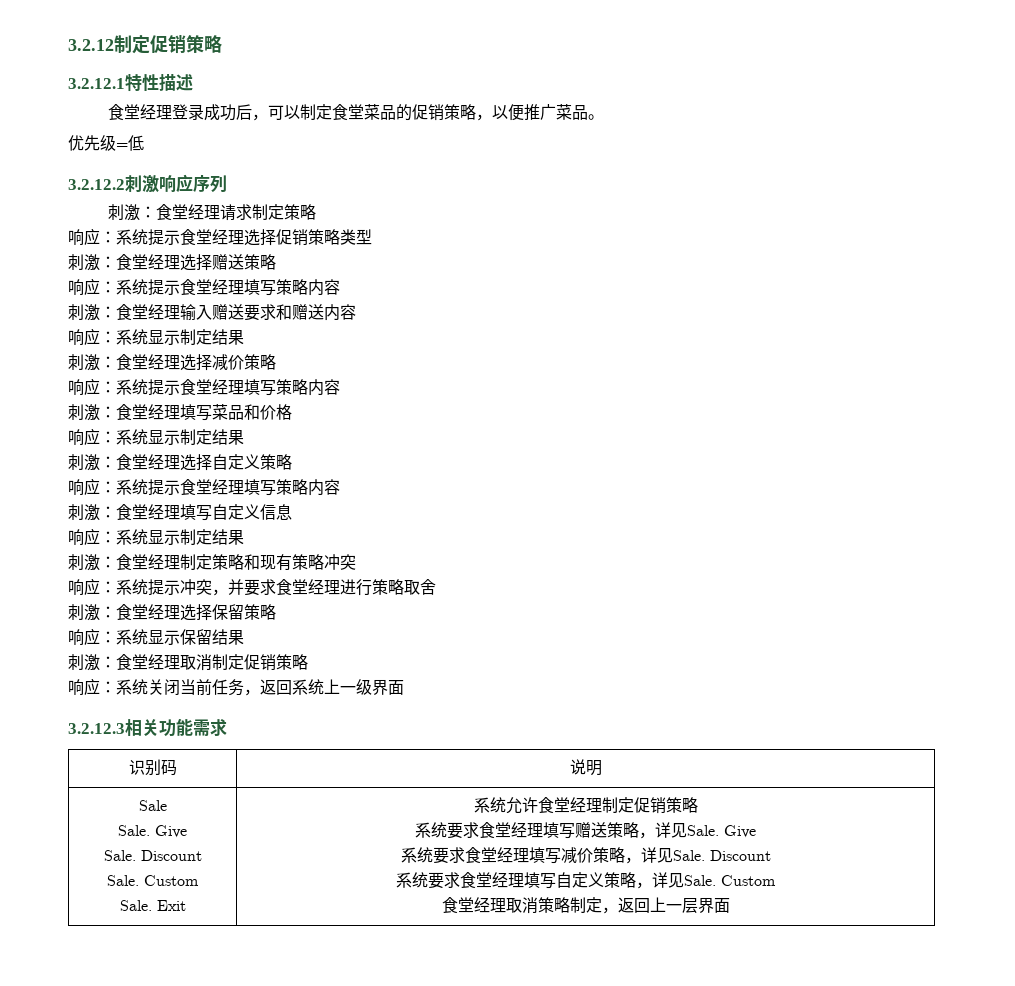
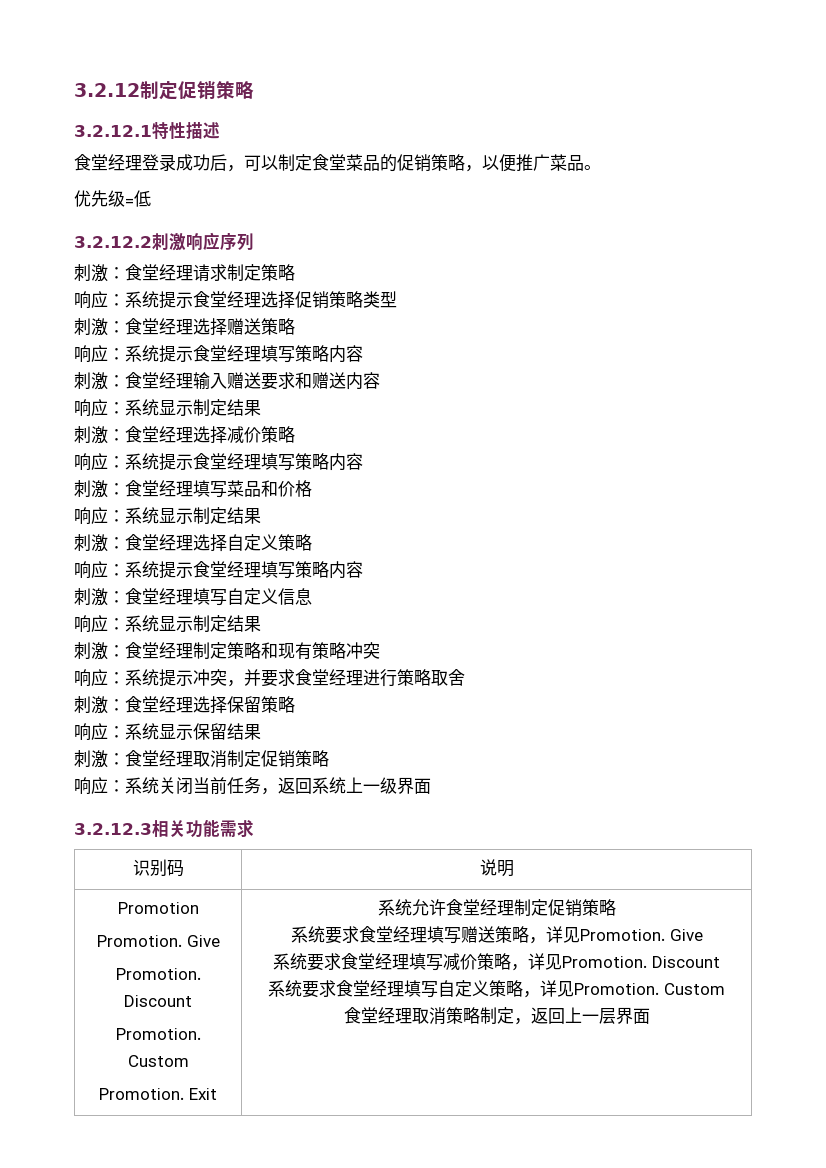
- Sale
- Sale. Give
- Sale. Discount
- Sale. Custom
- Sale.
+ Promotion
+ Promotion. Give
+ Promotion. Discount
+ Promotion. Custom
+ Promotion.
- 系统要求食堂经理填写赠送策略，详见Sale.
+ 系统要求食堂经理填写赠送策略，详见Promotion.
- 系统要求食堂经理填写减价策略，详见Sale.
+ 系统要求食堂经理填写减价策略，详见Promotion.
- 系统要求食堂经理填写自定义策略，详见Sale.
+ 系统要求食堂经理填写自定义策略，详见Promotion.

